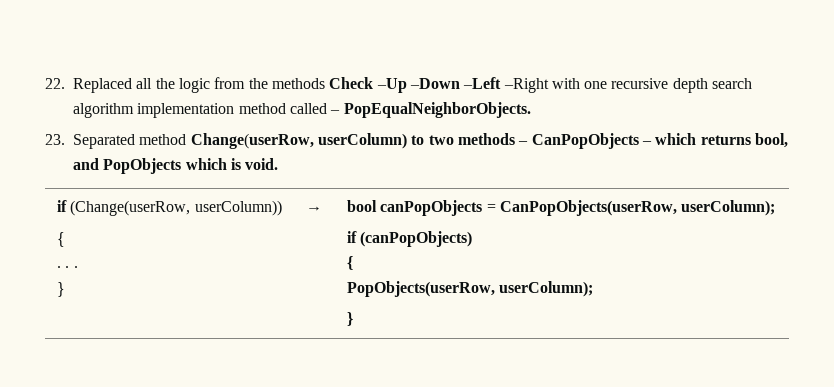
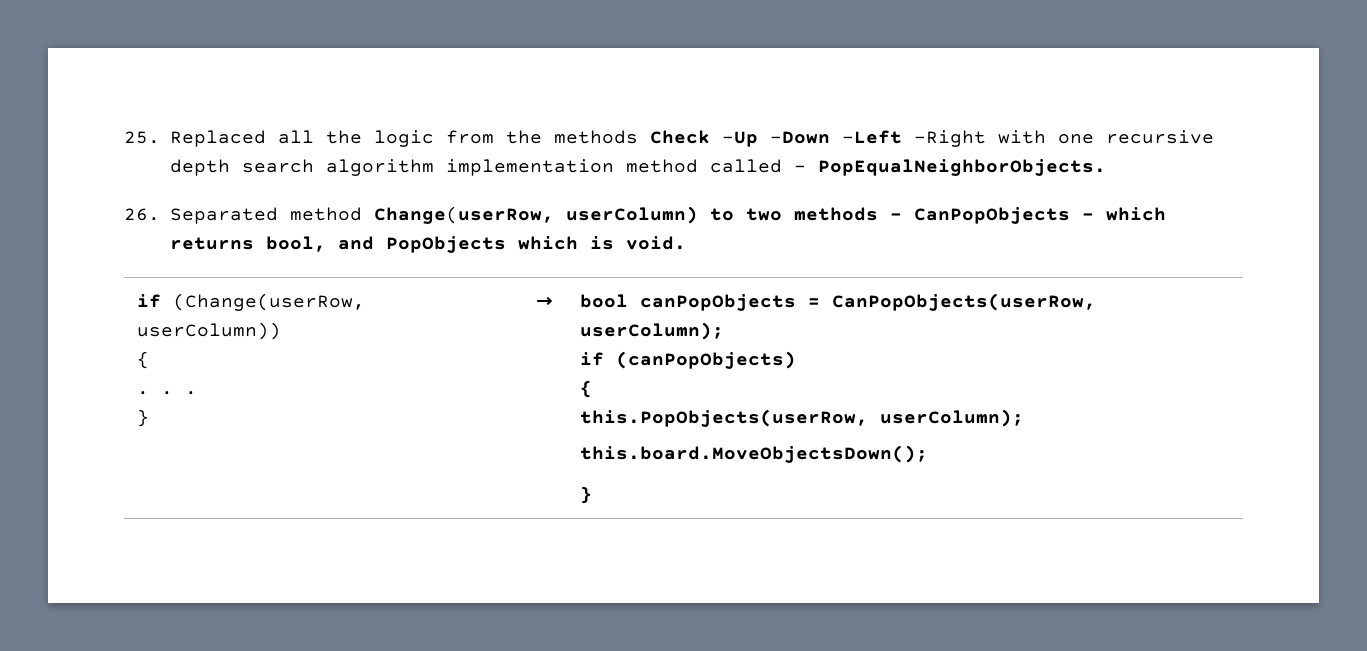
- 22. Replaced all the logic from the methods Check –Up –Down –Left –Right with one recursive depth search algorithm implementation method called – PopEqualNeighborObjects.
+ 25. Replaced all the logic from the methods Check –Up –Down –Left –Right with one recursive depth search algorithm implementation method called – PopEqualNeighborObjects.
- 23. Separated method Change(userRow, userColumn) to two methods – CanPopObjects – which returns bool, and PopObjects which is void.
+ 26. Separated method Change(userRow, userColumn) to two methods – CanPopObjects – which returns bool, and PopObjects which is void.
  if (Change(userRow, userColumn))
  {
  . . .
  } | → | bool canPopObjects = CanPopObjects(userRow, userColumn);
  if (canPopObjects)
  {
- PopObjects(userRow, userColumn);
+ this.PopObjects(userRow, userColumn);
+ this.board.MoveObjectsDown();

